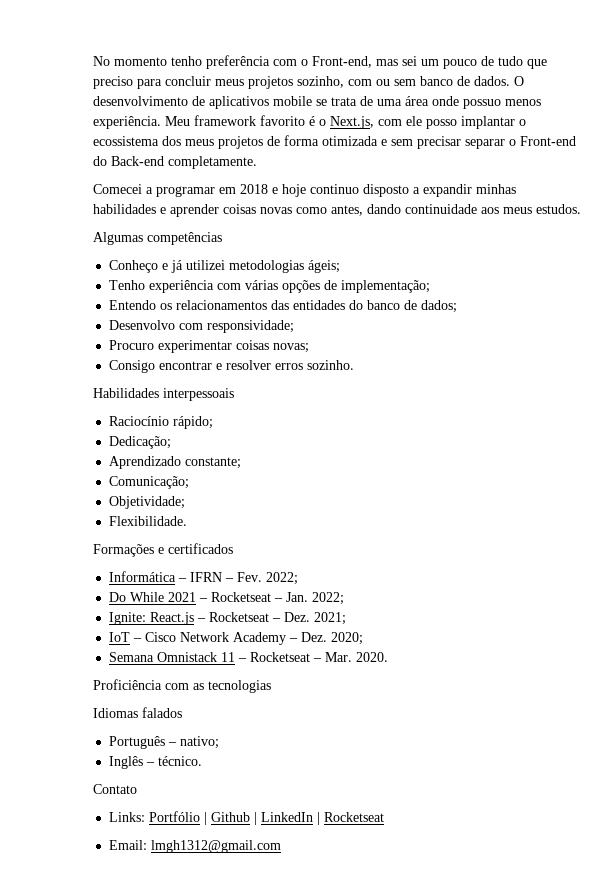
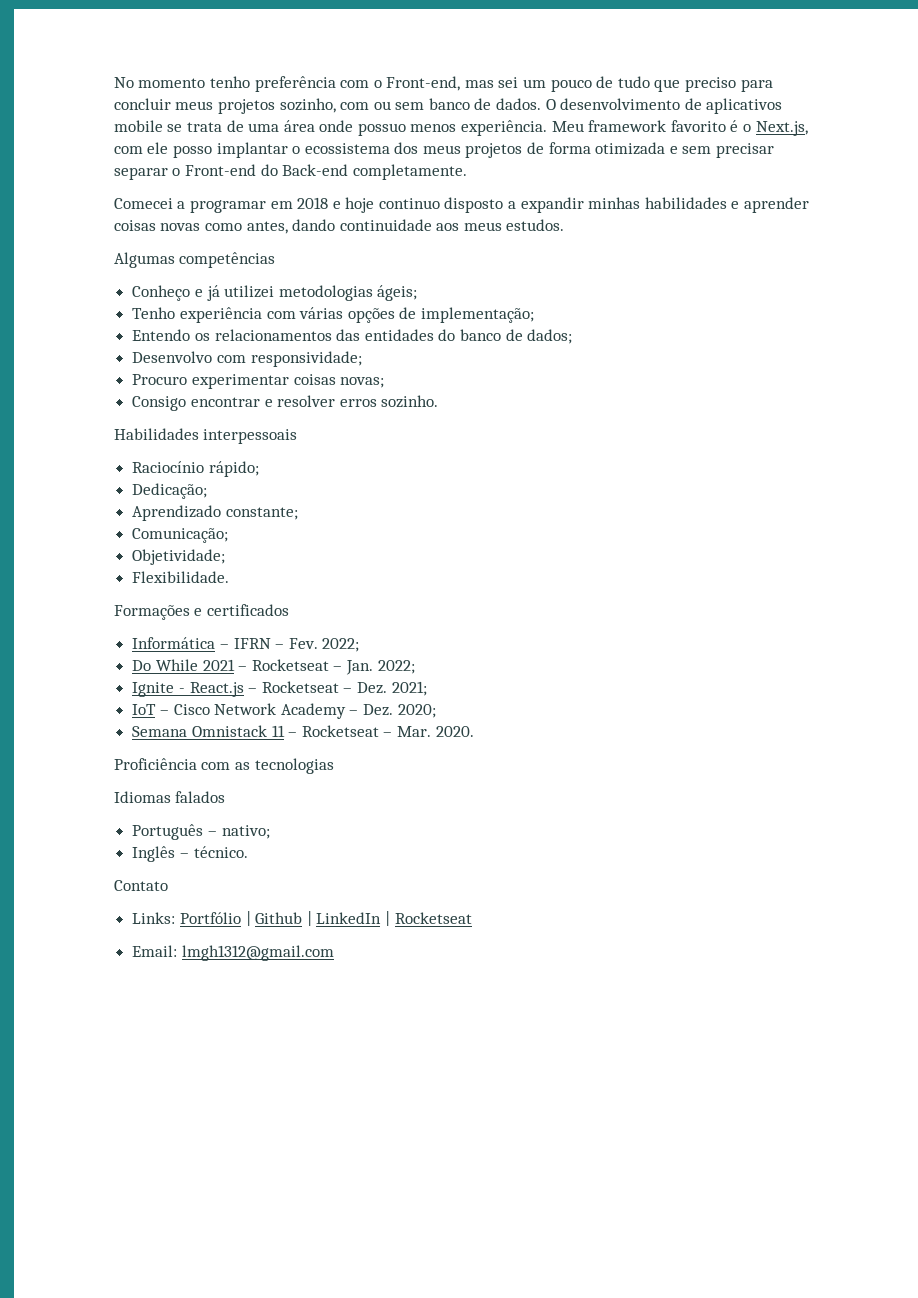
- Ignite: React.js – Rocketseat – Dez. 2021;
+ Ignite - React.js – Rocketseat – Dez. 2021;

